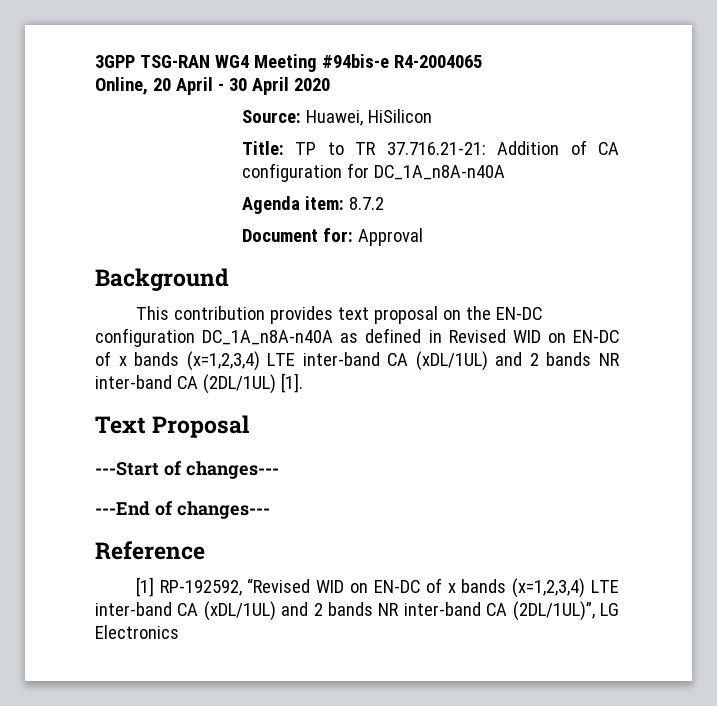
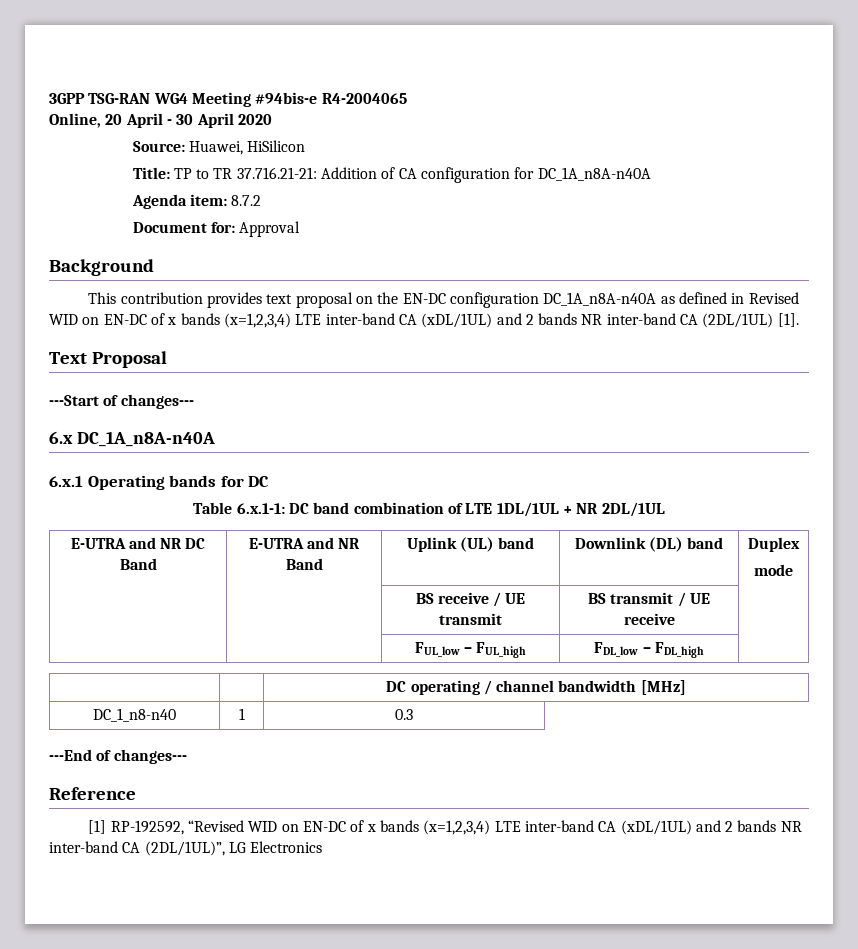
+ 6.x DC_1A_n8A-n40A
+ 6.x.1 Operating bands for DC
+ Table 6.x.1-1: DC band combination of LTE 1DL/1UL + NR 2DL/1UL
+ E-UTRA and NR DC Band | E-UTRA and NR Band | Uplink (UL) band | Downlink (DL) band | Duplex
+ mode
+ | | BS receive / UE transmit | BS transmit / UE receive |
+ | | FUL_low – FUL_high | FDL_low – FDL_high |
+ | | DC operating / channel bandwidth [MHz]
+ DC_1_n8-n40 | 1 | 0.3

